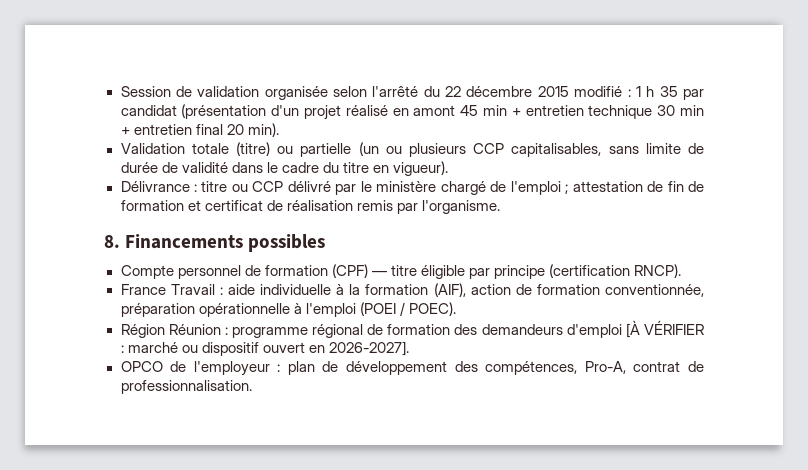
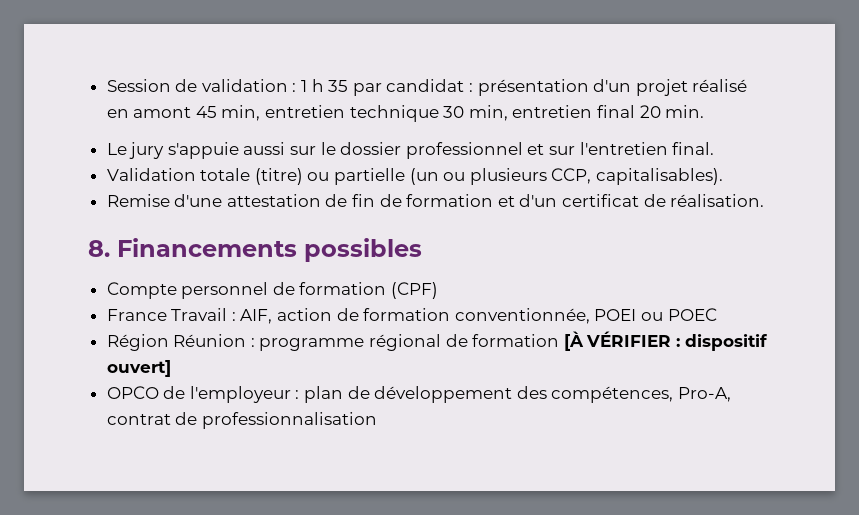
- Session de validation organisée selon l'arrêté du 22 décembre 2015 modifié : 1 h 35 par candidat (présentation d'un projet réalisé en amont 45 min + entretien technique 30 min + entretien final 20 min).
+ Session de validation : 1 h 35 par candidat : présentation d'un projet réalisé en amont 45 min, entretien technique 30 min, entretien final 20 min.
+ Le jury s'appuie aussi sur le dossier professionnel et sur l'entretien final.
- Validation totale (titre) ou partielle (un ou plusieurs CCP capitalisables, sans limite de durée de validité dans le cadre du titre en vigueur).
- Délivrance : titre ou CCP délivré par le ministère chargé de l'emploi ; attestation de fin de formation et certificat de réalisation remis par l'organisme.
+ Validation totale (titre) ou partielle (un ou plusieurs CCP, capitalisables).
+ Remise d'une attestation de fin de formation et d'un certificat de réalisation.
- Compte personnel de formation (CPF) — titre éligible par principe (certification RNCP).
- France Travail : aide individuelle à la formation (AIF), action de formation conventionnée, préparation opérationnelle à l'emploi (POEI / POEC).
+ Compte personnel de formation (CPF)
+ France Travail : AIF, action de formation conventionnée, POEI ou POEC
- Région Réunion : programme régional de formation des demandeurs d'emploi [À VÉRIFIER : marché ou dispositif ouvert en 2026-2027].
+ Région Réunion : programme régional de formation [À VÉRIFIER : dispositif ouvert]
- OPCO de l'employeur : plan de développement des compétences, Pro-A, contrat de professionnalisation.
+ OPCO de l'employeur : plan de développement des compétences, Pro-A, contrat de professionnalisation

